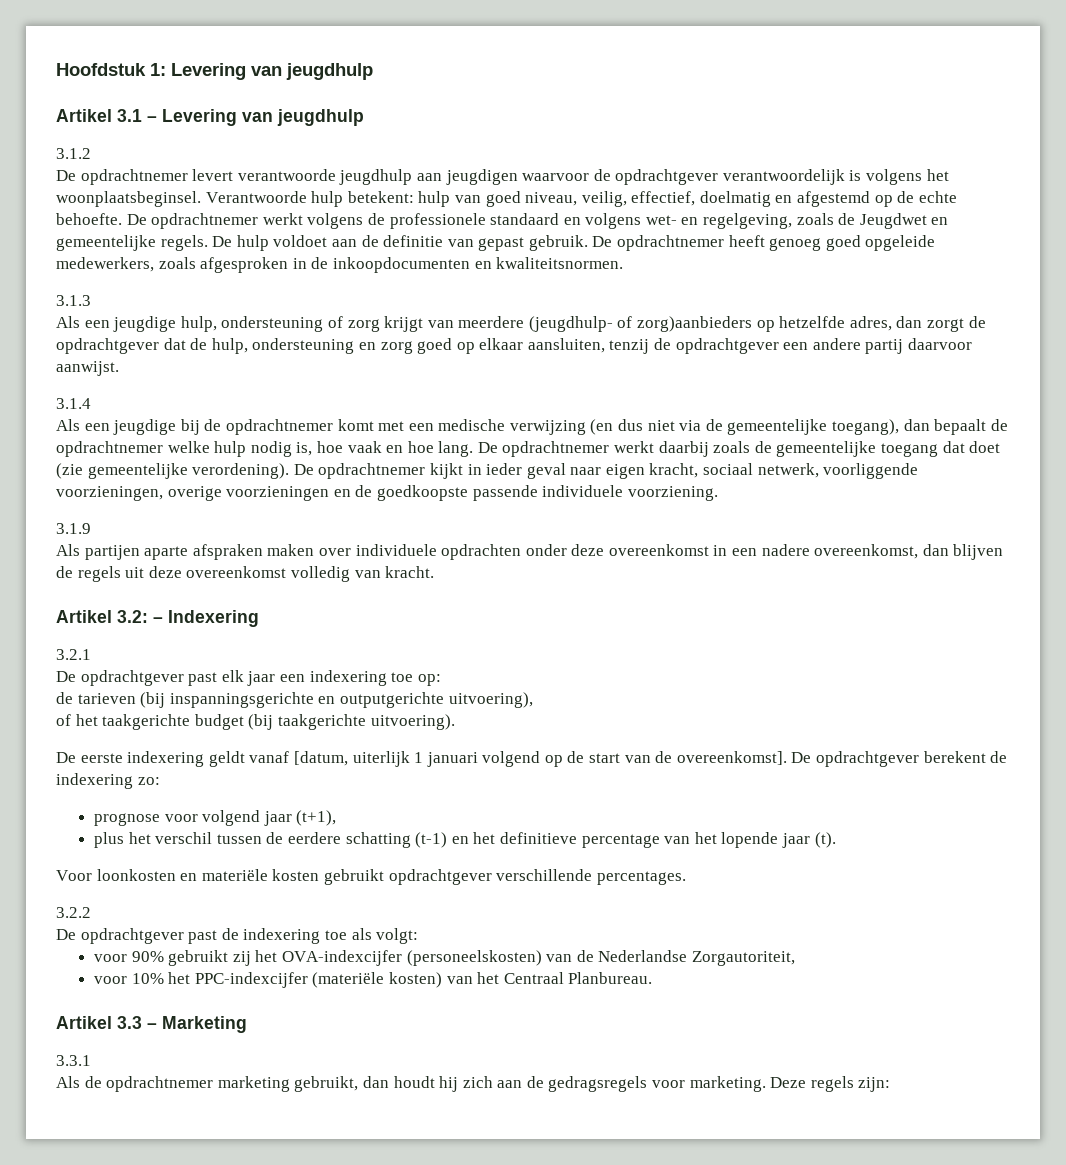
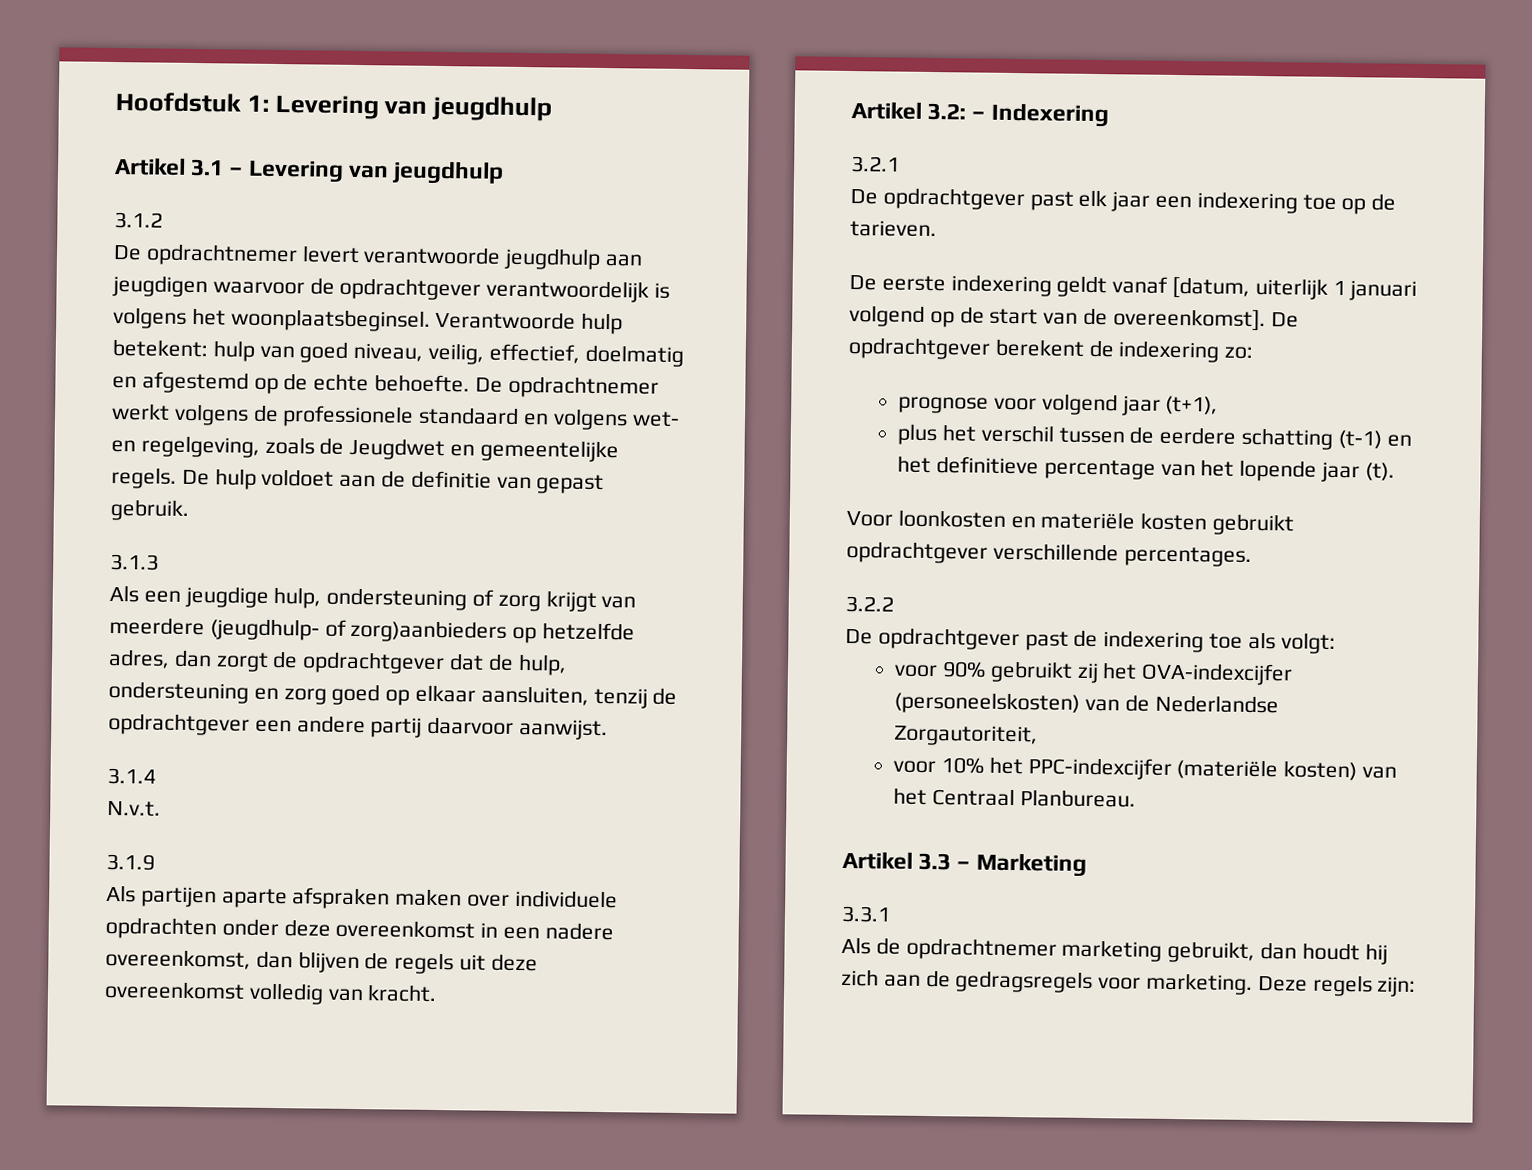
- De opdrachtnemer heeft genoeg goed opgeleide medewerkers, zoals afgesproken in de inkoopdocumenten en kwaliteitsnormen.
- Als een jeugdige bij de opdrachtnemer komt met een medische verwijzing (en dus niet via de gemeentelijke toegang), dan bepaalt de opdrachtnemer welke hulp nodig is, hoe vaak en hoe lang. De opdrachtnemer werkt daarbij zoals de gemeentelijke toegang dat doet (zie gemeentelijke verordening). De opdrachtnemer kijkt in ieder geval naar eigen kracht, sociaal netwerk, voorliggende voorzieningen, overige voorzieningen en de goedkoopste passende individuele voorziening.
+ N.v.t.
- De opdrachtgever past elk jaar een indexering toe op:
- de tarieven (bij inspanningsgerichte en outputgerichte uitvoering),
- of het taakgerichte budget (bij taakgerichte uitvoering).
+ De opdrachtgever past elk jaar een indexering toe op de tarieven.

